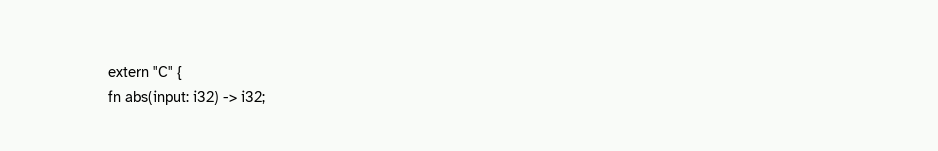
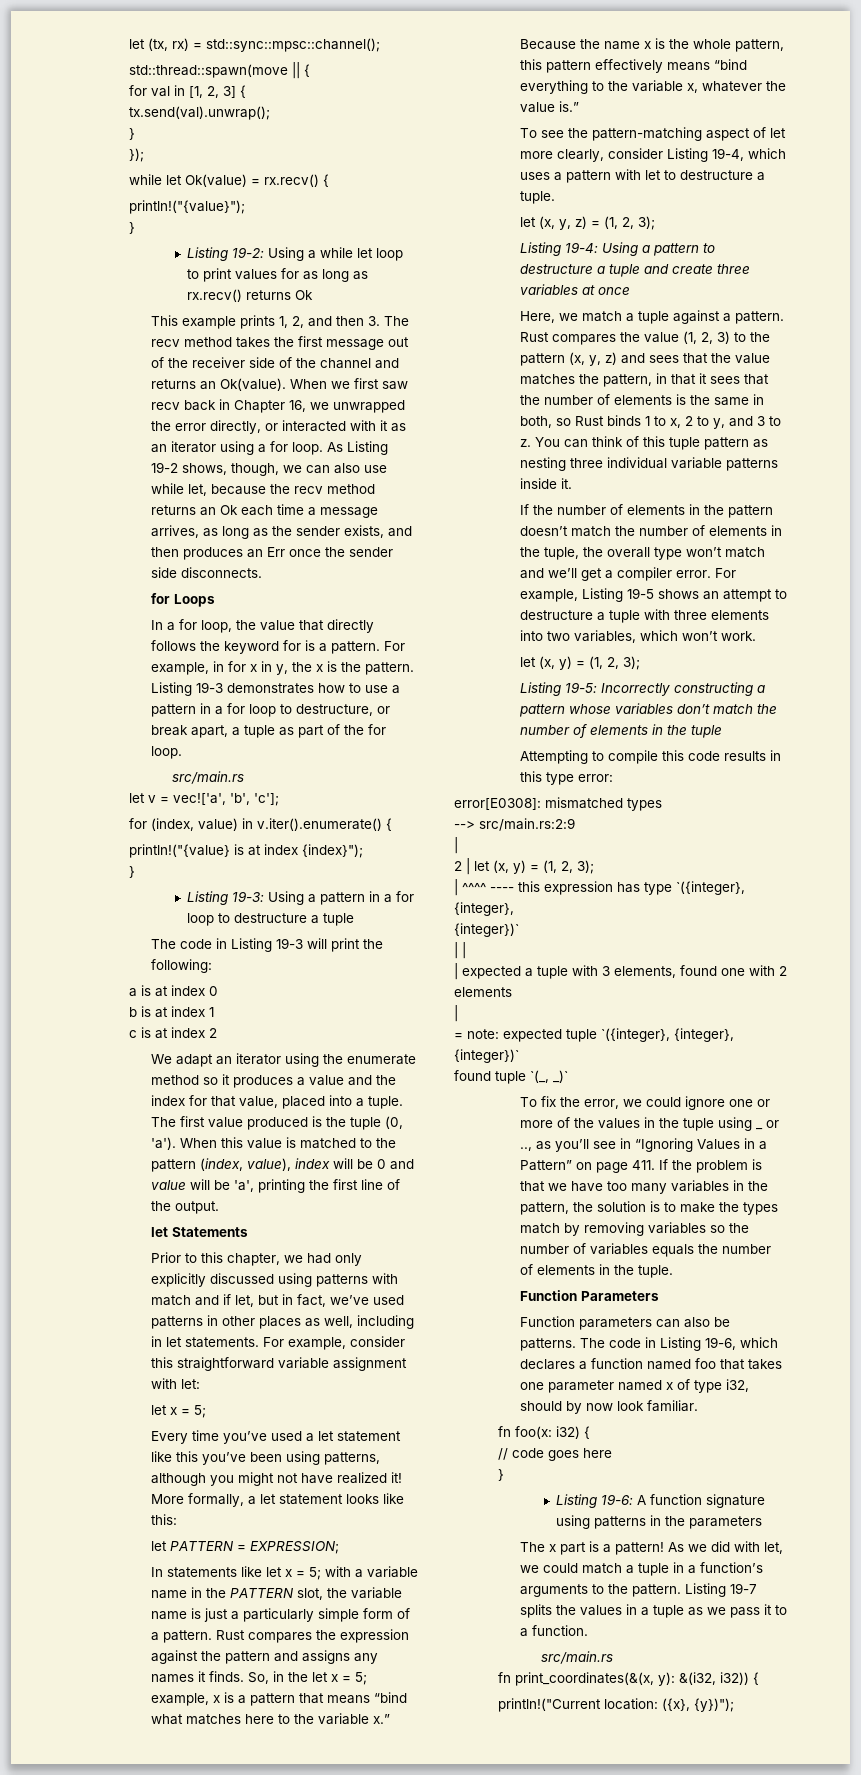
- extern "C" {
- fn abs(input: i32) -> i32;
+ let (tx, rx) = std::sync::mpsc::channel();
+ std::thread::spawn(move || {
+ for val in [1, 2, 3] {
+ tx.send(val).unwrap();
+ }
+ });
+ while let Ok(value) = rx.recv() {
+ println!("{value}");
+ }
+ Listing 19-2: Using a while let loop to print values for as long as rx.recv() returns Ok
+ This example prints 1, 2, and then 3. The recv method takes the first message out of the receiver side of the channel and returns an Ok(value). When we first saw recv back in Chapter 16, we unwrapped the error directly, or interacted with it as an iterator using a for loop. As Listing 19-2 shows, though, we can also use while let, because the recv method returns an Ok each time a message arrives, as long as the sender exists, and then produces an Err once the sender side disconnects.
+ for Loops
+ In a for loop, the value that directly follows the keyword for is a pattern. For example, in for x in y, the x is the pattern. Listing 19-3 demonstrates how to use a pattern in a for loop to destructure, or break apart, a tuple as part of the for loop.
+ src/main.rs
+ let v = vec!['a', 'b', 'c'];
+ for (index, value) in v.iter().enumerate() {
+ println!("{value} is at index {index}");
+ }
+ Listing 19-3: Using a pattern in a for loop to destructure a tuple
+ The code in Listing 19-3 will print the following:
+ a is at index 0
+ b is at index 1
+ c is at index 2
+ We adapt an iterator using the enumerate method so it produces a value and the index for that value, placed into a tuple. The first value produced is the tuple (0, 'a'). When this value is matched to the pattern (index, value), index will be 0 and value will be 'a', printing the first line of the output.
+ let Statements
+ Prior to this chapter, we had only explicitly discussed using patterns with match and if let, but in fact, we’ve used patterns in other places as well, including in let statements. For example, consider this straightforward variable assignment with let:
+ let x = 5;
+ Every time you’ve used a let statement like this you’ve been using patterns, although you might not have realized it! More formally, a let statement looks like this:
+ let PATTERN = EXPRESSION;
+ In statements like let x = 5; with a variable name in the PATTERN slot, the variable name is just a particularly simple form of a pattern. Rust compares the expression against the pattern and assigns any names it finds. So, in the let x = 5; example, x is a pattern that means “bind what matches here to the variable x.” Because the name x is the whole pattern, this pattern effectively means “bind everything to the variable x, whatever the value is.”
+ To see the pattern-matching aspect of let more clearly, consider Listing 19-4, which uses a pattern with let to destructure a tuple.
+ let (x, y, z) = (1, 2, 3);
+ Listing 19-4: Using a pattern to destructure a tuple and create three variables at once
+ Here, we match a tuple against a pattern. Rust compares the value (1, 2, 3) to the pattern (x, y, z) and sees that the value matches the pattern, in that it sees that the number of elements is the same in both, so Rust binds 1 to x, 2 to y, and 3 to z. You can think of this tuple pattern as nesting three individual variable patterns inside it.
+ If the number of elements in the pattern doesn’t match the number of elements in the tuple, the overall type won’t match and we’ll get a compiler error. For example, Listing 19-5 shows an attempt to destructure a tuple with three elements into two variables, which won’t work.
+ let (x, y) = (1, 2, 3);
+ Listing 19-5: Incorrectly constructing a pattern whose variables don’t match the number of elements in the tuple
+ Attempting to compile this code results in this type error:
+ error[E0308]: mismatched types
+ --> src/main.rs:2:9
+ |
+ 2 | let (x, y) = (1, 2, 3);
+ | ^^^^ ---- this expression has type `({integer}, {integer},
+ {integer})`
+ | |
+ | expected a tuple with 3 elements, found one with 2 elements
+ |
+ = note: expected tuple `({integer}, {integer}, {integer})`
+ found tuple `(_, _)`
+ To fix the error, we could ignore one or more of the values in the tuple using _ or .., as you’ll see in “Ignoring Values in a Pattern” on page 411. If the problem is that we have too many variables in the pattern, the solution is to make the types match by removing variables so the number of variables equals the number of elements in the tuple.
+ Function Parameters
+ Function parameters can also be patterns. The code in Listing 19-6, which declares a function named foo that takes one parameter named x of type i32, should by now look familiar.
+ fn foo(x: i32) {
+ // code goes here
+ }
+ Listing 19-6: A function signature using patterns in the parameters
+ The x part is a pattern! As we did with let, we could match a tuple in a function’s arguments to the pattern. Listing 19-7 splits the values in a tuple as we pass it to a function.
+ src/main.rs
+ fn print_coordinates(&(x, y): &(i32, i32)) {
+ println!("Current location: ({x}, {y})");

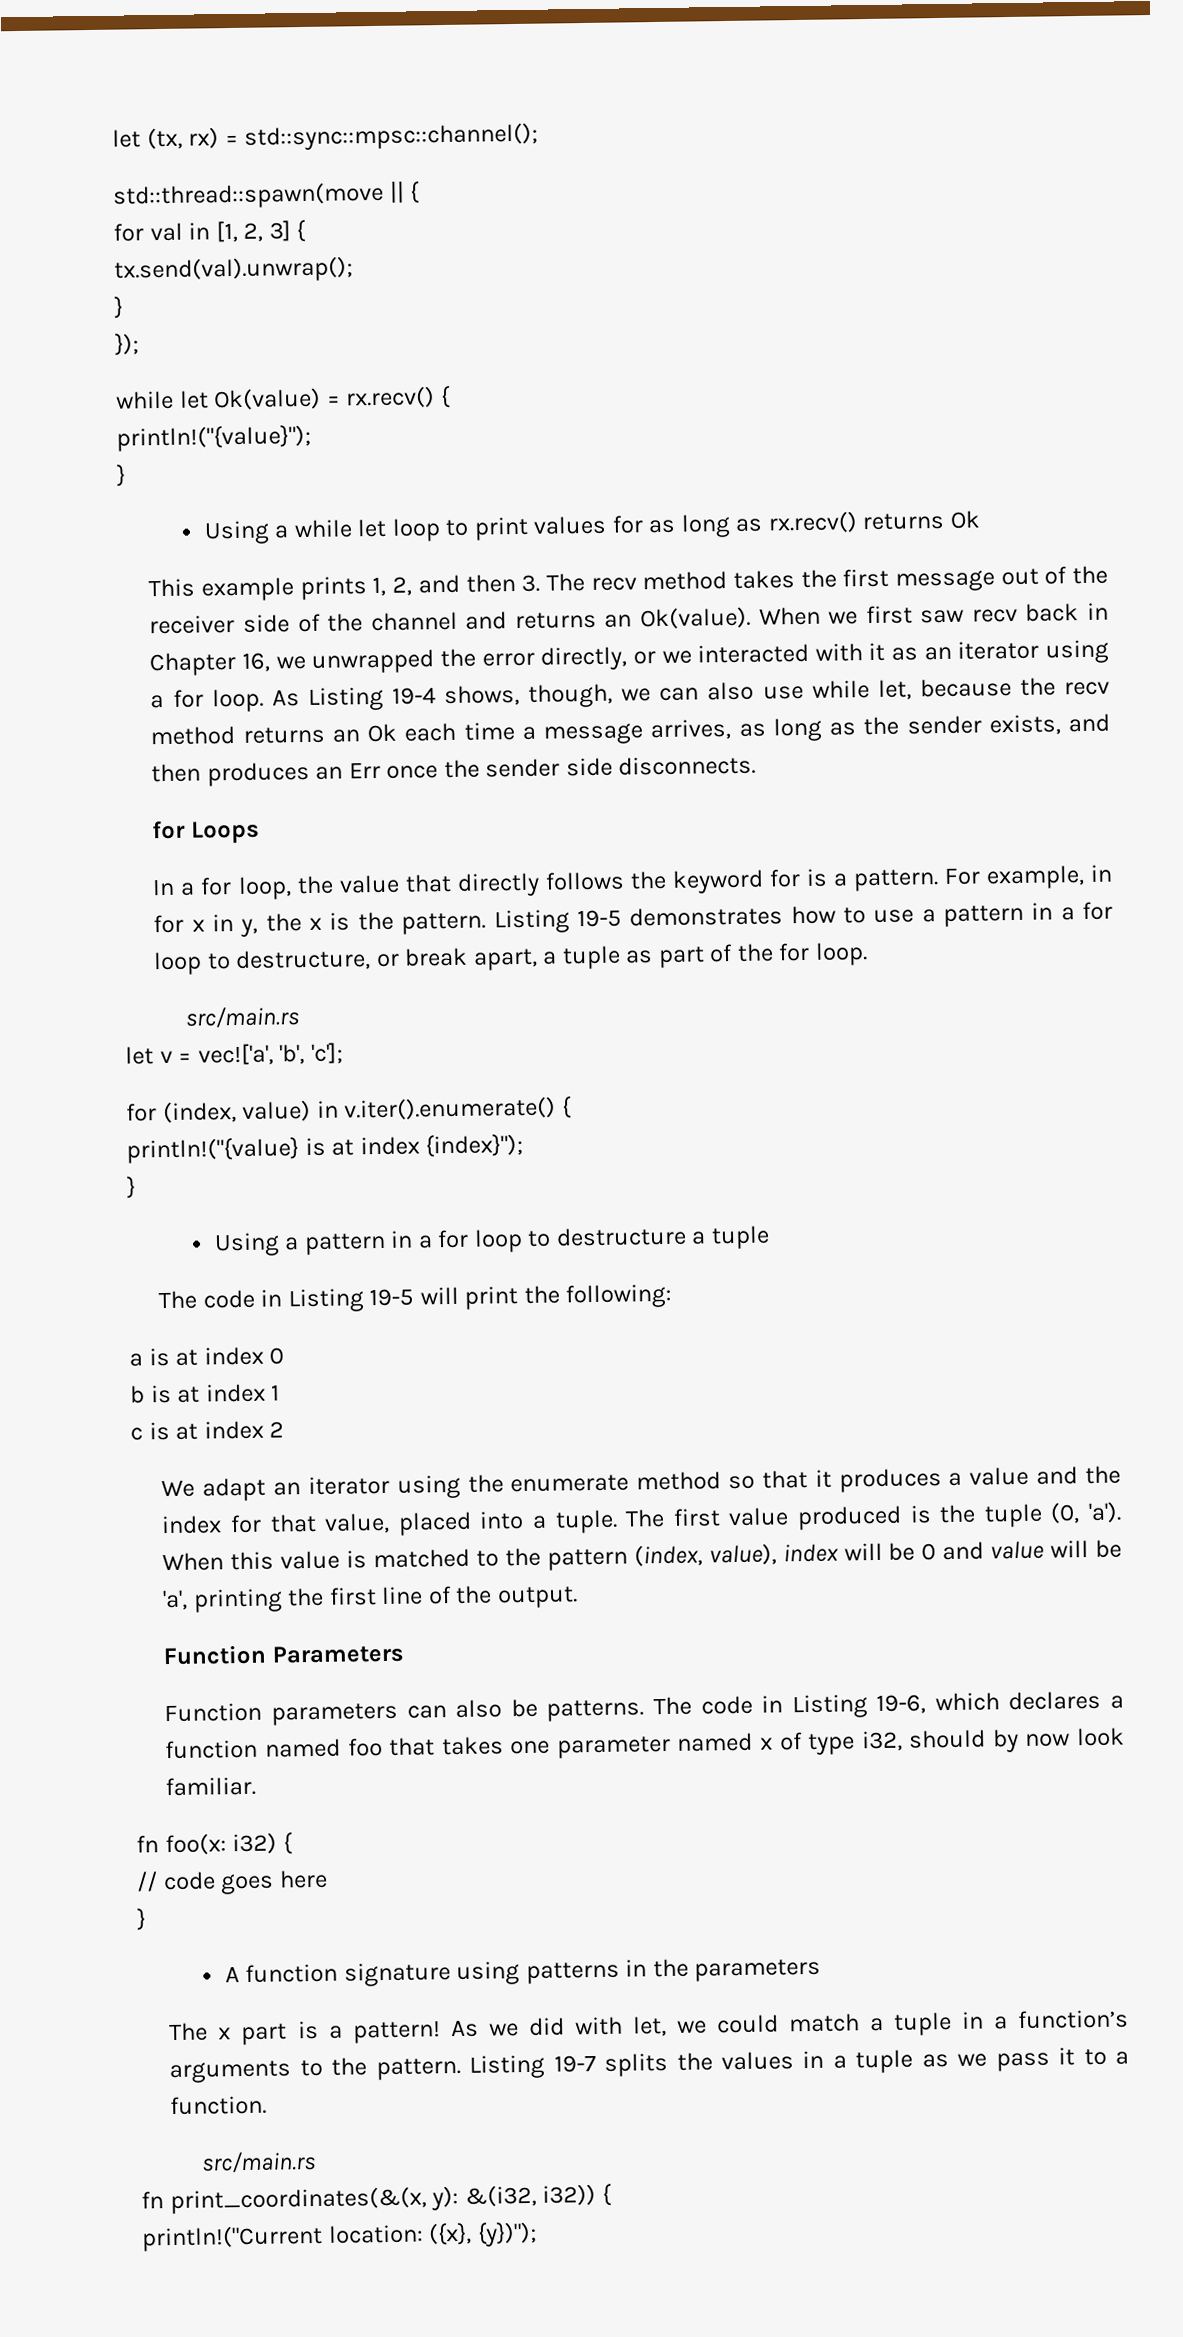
- Listing 19-2: Using a while let loop to print values for as long as rx.recv() returns Ok
+ Using a while let loop to print values for as long as rx.recv() returns Ok
- When we first saw recv back in Chapter 16, we unwrapped the error directly, or interacted with it as an iterator using a for loop.
+ When we first saw recv back in Chapter 16, we unwrapped the error directly, or we interacted with it as an iterator using a for loop.
- As Listing 19-2 shows, though, we can also use while let, because the recv method returns an Ok each time a message arrives, as long as the sender exists, and then produces an Err once the sender side disconnects.
+ As Listing 19-4 shows, though, we can also use while let, because the recv method returns an Ok each time a message arrives, as long as the sender exists, and then produces an Err once the sender side disconnects.
- Listing 19-3 demonstrates how to use a pattern in a for loop to destructure, or break apart, a tuple as part of the for loop.
+ Listing 19-5 demonstrates how to use a pattern in a for loop to destructure, or break apart, a tuple as part of the for loop.
- Listing 19-3: Using a pattern in a for loop to destructure a tuple
+ Using a pattern in a for loop to destructure a tuple
- The code in Listing 19-3 will print the following:
+ The code in Listing 19-5 will print the following:
- We adapt an iterator using the enumerate method so it produces a value and the index for that value, placed into a tuple.
+ We adapt an iterator using the enumerate method so that it produces a value and the index for that value, placed into a tuple.
- let Statements
- Prior to this chapter, we had only explicitly discussed using patterns with match and if let, but in fact, we’ve used patterns in other places as well, including in let statements. For example, consider this straightforward variable assignment with let:
- let x = 5;
- Every time you’ve used a let statement like this you’ve been using patterns, although you might not have realized it! More formally, a let statement looks like this:
- let PATTERN = EXPRESSION;
- In statements like let x = 5; with a variable name in the PATTERN slot, the variable name is just a particularly simple form of a pattern. Rust compares the expression against the pattern and assigns any names it finds. So, in the let x = 5; example, x is a pattern that means “bind what matches here to the variable x.” Because the name x is the whole pattern, this pattern effectively means “bind everything to the variable x, whatever the value is.”
- To see the pattern-matching aspect of let more clearly, consider Listing 19-4, which uses a pattern with let to destructure a tuple.
- let (x, y, z) = (1, 2, 3);
- Listing 19-4: Using a pattern to destructure a tuple and create three variables at once
- Here, we match a tuple against a pattern. Rust compares the value (1, 2, 3) to the pattern (x, y, z) and sees that the value matches the pattern, in that it sees that the number of elements is the same in both, so Rust binds 1 to x, 2 to y, and 3 to z. You can think of this tuple pattern as nesting three individual variable patterns inside it.
- If the number of elements in the pattern doesn’t match the number of elements in the tuple, the overall type won’t match and we’ll get a compiler error. For example, Listing 19-5 shows an attempt to destructure a tuple with three elements into two variables, which won’t work.
- let (x, y) = (1, 2, 3);
- Listing 19-5: Incorrectly constructing a pattern whose variables don’t match the number of elements in the tuple
- Attempting to compile this code results in this type error:
- error[E0308]: mismatched types
- --> src/main.rs:2:9
- |
- 2 | let (x, y) = (1, 2, 3);
- | ^^^^ ---- this expression has type `({integer}, {integer},
- {integer})`
- | |
- | expected a tuple with 3 elements, found one with 2 elements
- |
- = note: expected tuple `({integer}, {integer}, {integer})`
- found tuple `(_, _)`
- To fix the error, we could ignore one or more of the values in the tuple using _ or .., as you’ll see in “Ignoring Values in a Pattern” on page 411. If the problem is that we have too many variables in the pattern, the solution is to make the types match by removing variables so the number of variables equals the number of elements in the tuple.
- Listing 19-6: A function signature using patterns in the parameters
+ A function signature using patterns in the parameters

